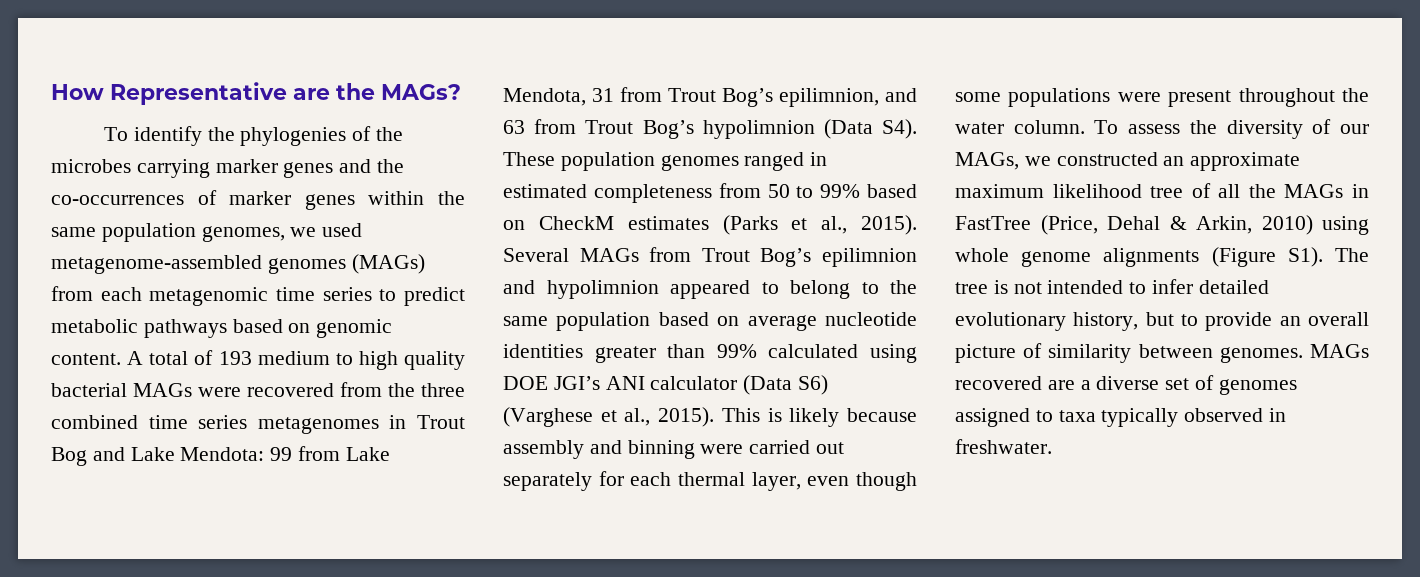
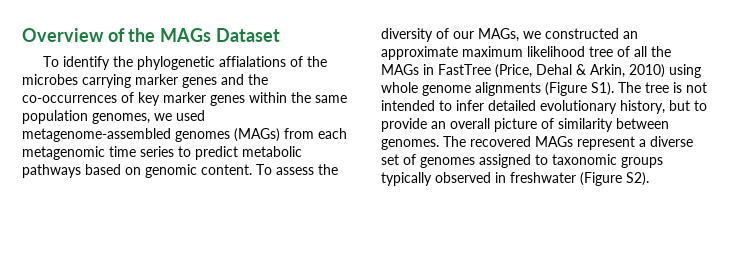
- How Representative are the MAGs?
+ Overview of the MAGs Dataset
- To identify the phylogenies of the microbes carrying marker genes and the co-occurrences of marker genes within the same population genomes, we used metagenome-assembled genomes (MAGs) from each metagenomic time series to predict metabolic pathways based on genomic content.
+ To identify the phylogenetic affialations of the microbes carrying marker genes and the co-occurrences of key marker genes within the same population genomes, we used metagenome-assembled genomes (MAGs) from each metagenomic time series to predict metabolic pathways based on genomic content.
- A total of 193 medium to high quality bacterial MAGs were recovered from the three combined time series metagenomes in Trout Bog and Lake Mendota: 99 from Lake Mendota, 31 from Trout Bog’s epilimnion, and 63 from Trout Bog’s hypolimnion (Data S4). These population genomes ranged in estimated completeness from 50 to 99% based on CheckM estimates (Parks et al., 2015). Several MAGs from Trout Bog’s epilimnion and hypolimnion appeared to belong to the same population based on average nucleotide identities greater than 99% calculated using DOE JGI’s ANI calculator (Data S6) (Varghese et al., 2015). This is likely because assembly and binning were carried out separately for each thermal layer, even though some populations were present throughout the water column.
- MAGs recovered are a diverse set of genomes assigned to taxa typically observed in freshwater.
+ The recovered MAGs represent a diverse set of genomes assigned to taxonomic groups typically observed in freshwater (Figure S2).

